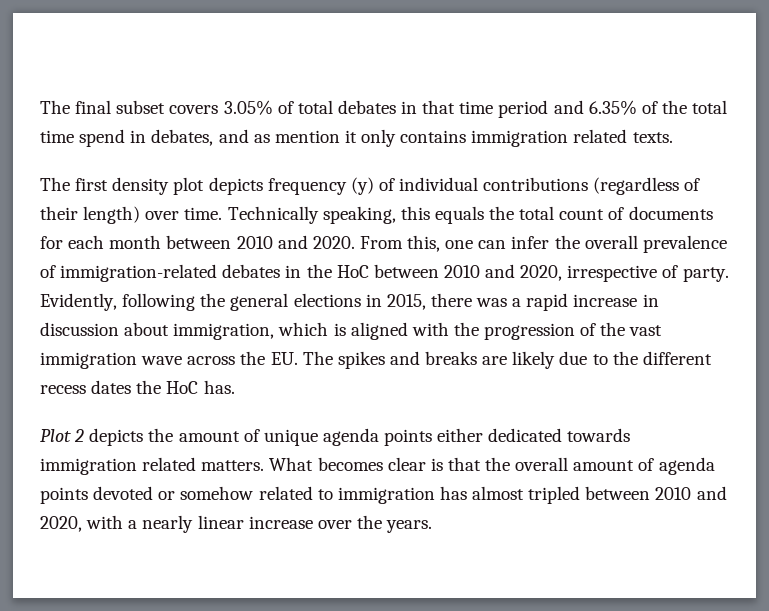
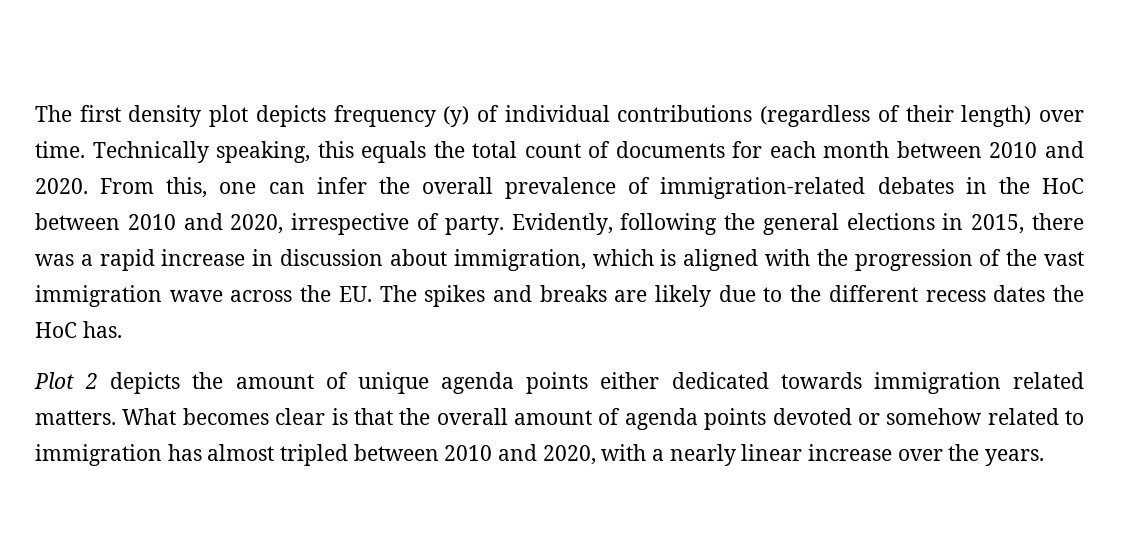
- The final subset covers 3.05% of total debates in that time period and 6.35% of the total time spend in debates, and as mention it only contains immigration related texts.

